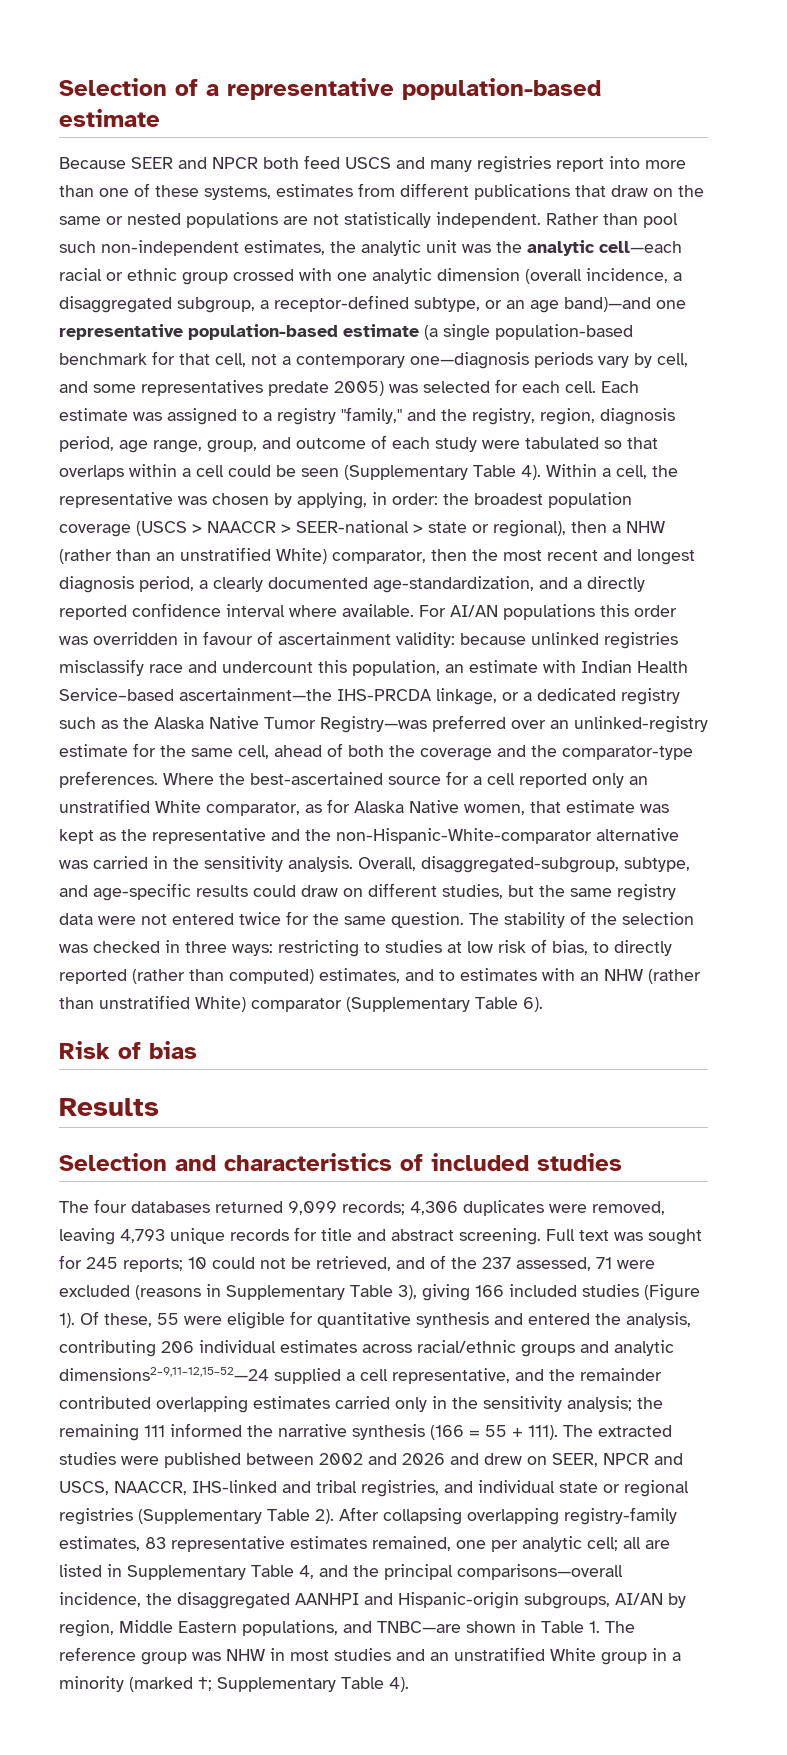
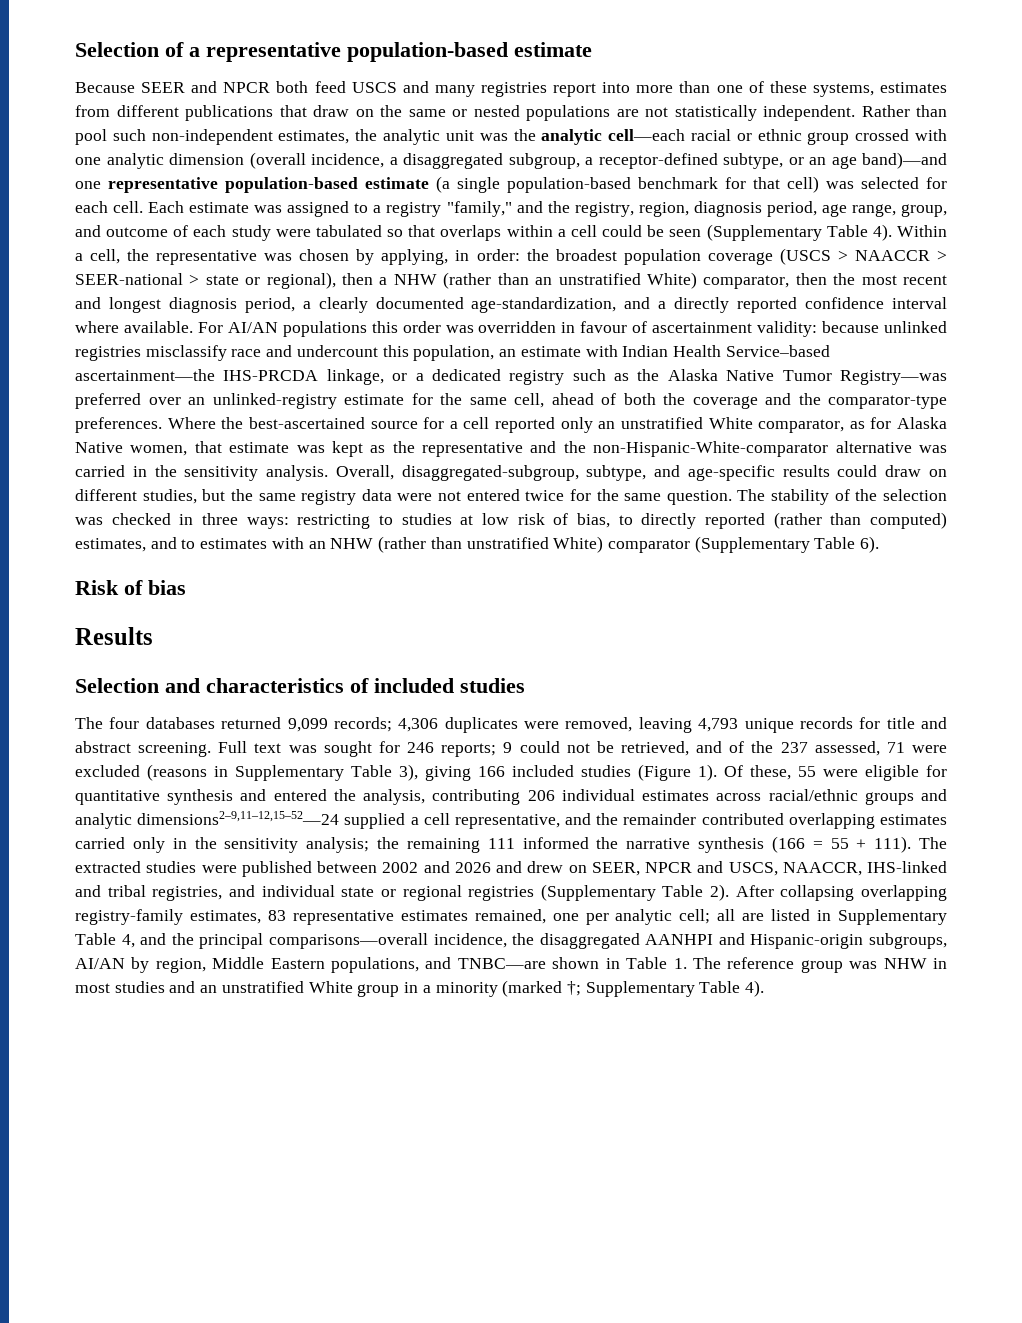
- Rather than pool such non-independent estimates, the analytic unit was the analytic cell—each racial or ethnic group crossed with one analytic dimension (overall incidence, a disaggregated subgroup, a receptor-defined subtype, or an age band)—and one representative population-based estimate (a single population-based benchmark for that cell, not a contemporary one—diagnosis periods vary by cell, and some representatives predate 2005) was selected for each cell.
+ Rather than pool such non-independent estimates, the analytic unit was the analytic cell—each racial or ethnic group crossed with one analytic dimension (overall incidence, a disaggregated subgroup, a receptor-defined subtype, or an age band)—and one representative population-based estimate (a single population-based benchmark for that cell) was selected for each cell.
- Full text was sought for 245 reports; 10 could not be retrieved, and of the 237 assessed, 71 were excluded (reasons in Supplementary Table 3), giving 166 included studies (Figure 1).
+ Full text was sought for 246 reports; 9 could not be retrieved, and of the 237 assessed, 71 were excluded (reasons in Supplementary Table 3), giving 166 included studies (Figure 1).

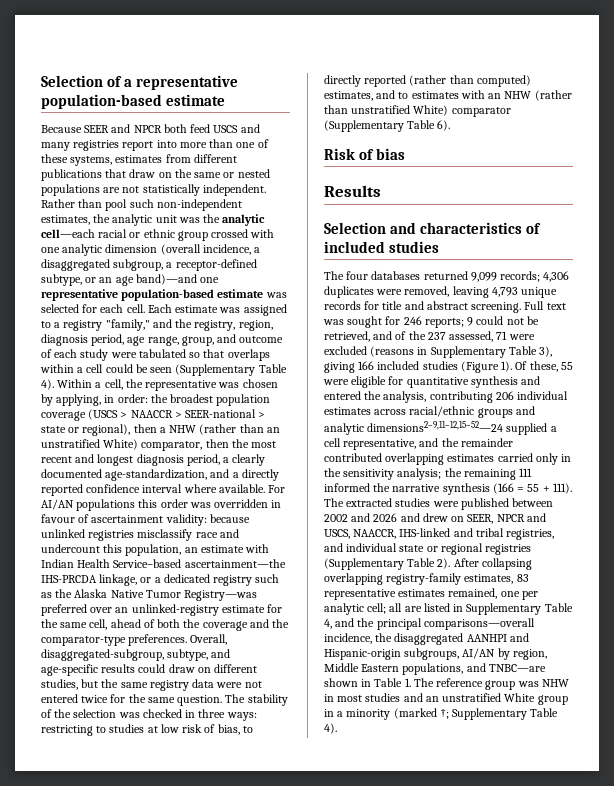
- Rather than pool such non-independent estimates, the analytic unit was the analytic cell—each racial or ethnic group crossed with one analytic dimension (overall incidence, a disaggregated subgroup, a receptor-defined subtype, or an age band)—and one representative population-based estimate (a single population-based benchmark for that cell) was selected for each cell.
+ Rather than pool such non-independent estimates, the analytic unit was the analytic cell—each racial or ethnic group crossed with one analytic dimension (overall incidence, a disaggregated subgroup, a receptor-defined subtype, or an age band)—and one representative population-based estimate was selected for each cell.
- Where the best-ascertained source for a cell reported only an unstratified White comparator, as for Alaska Native women, that estimate was kept as the representative and the non-Hispanic-White-comparator alternative was carried in the sensitivity analysis.

